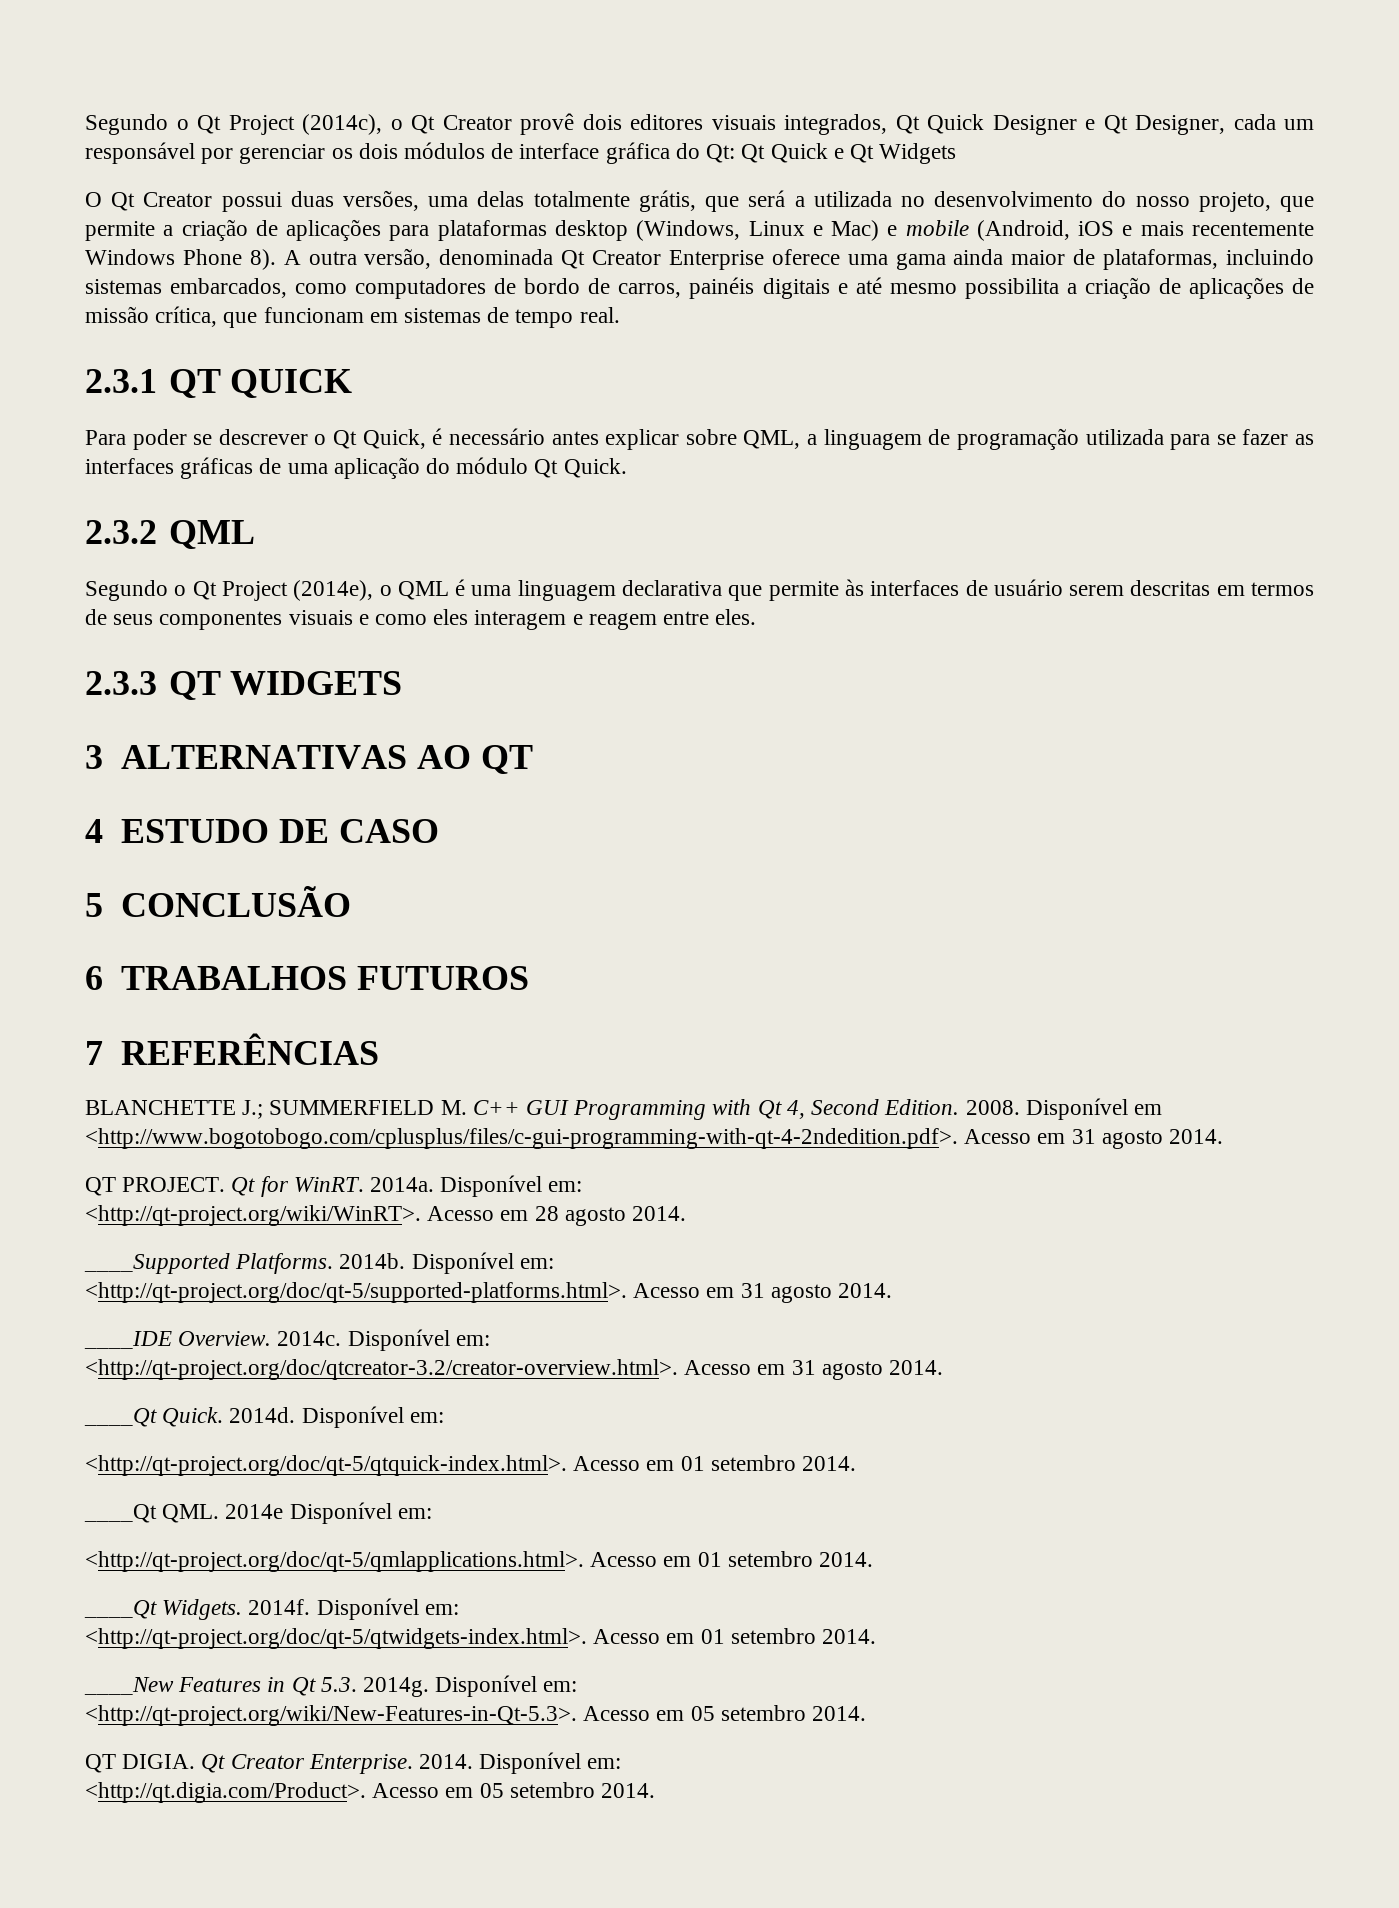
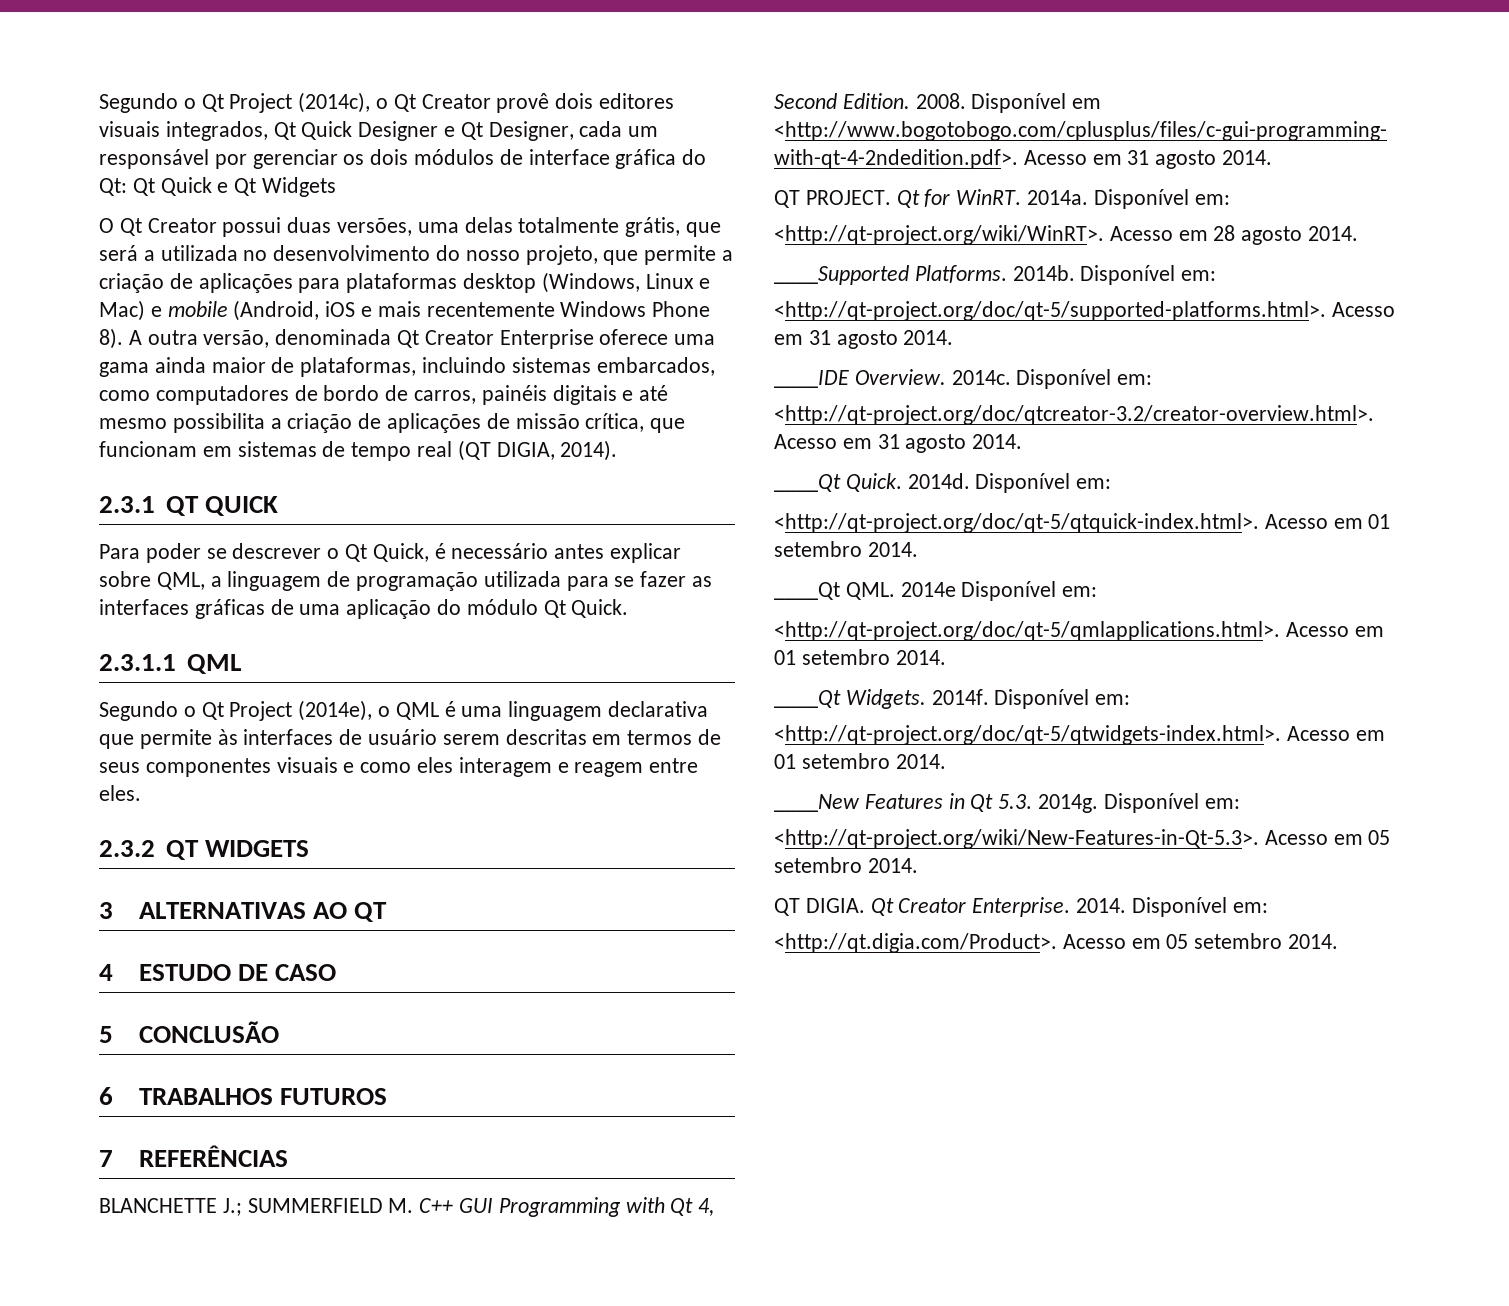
- A outra versão, denominada Qt Creator Enterprise oferece uma gama ainda maior de plataformas, incluindo sistemas embarcados, como computadores de bordo de carros, painéis digitais e até mesmo possibilita a criação de aplicações de missão crítica, que funcionam em sistemas de tempo real.
+ A outra versão, denominada Qt Creator Enterprise oferece uma gama ainda maior de plataformas, incluindo sistemas embarcados, como computadores de bordo de carros, painéis digitais e até mesmo possibilita a criação de aplicações de missão crítica, que funcionam em sistemas de tempo real (QT DIGIA, 2014).
- 2.3.2 QML
+ 2.3.1.1 QML
- 2.3.3 QT WIDGETS
+ 2.3.2 QT WIDGETS

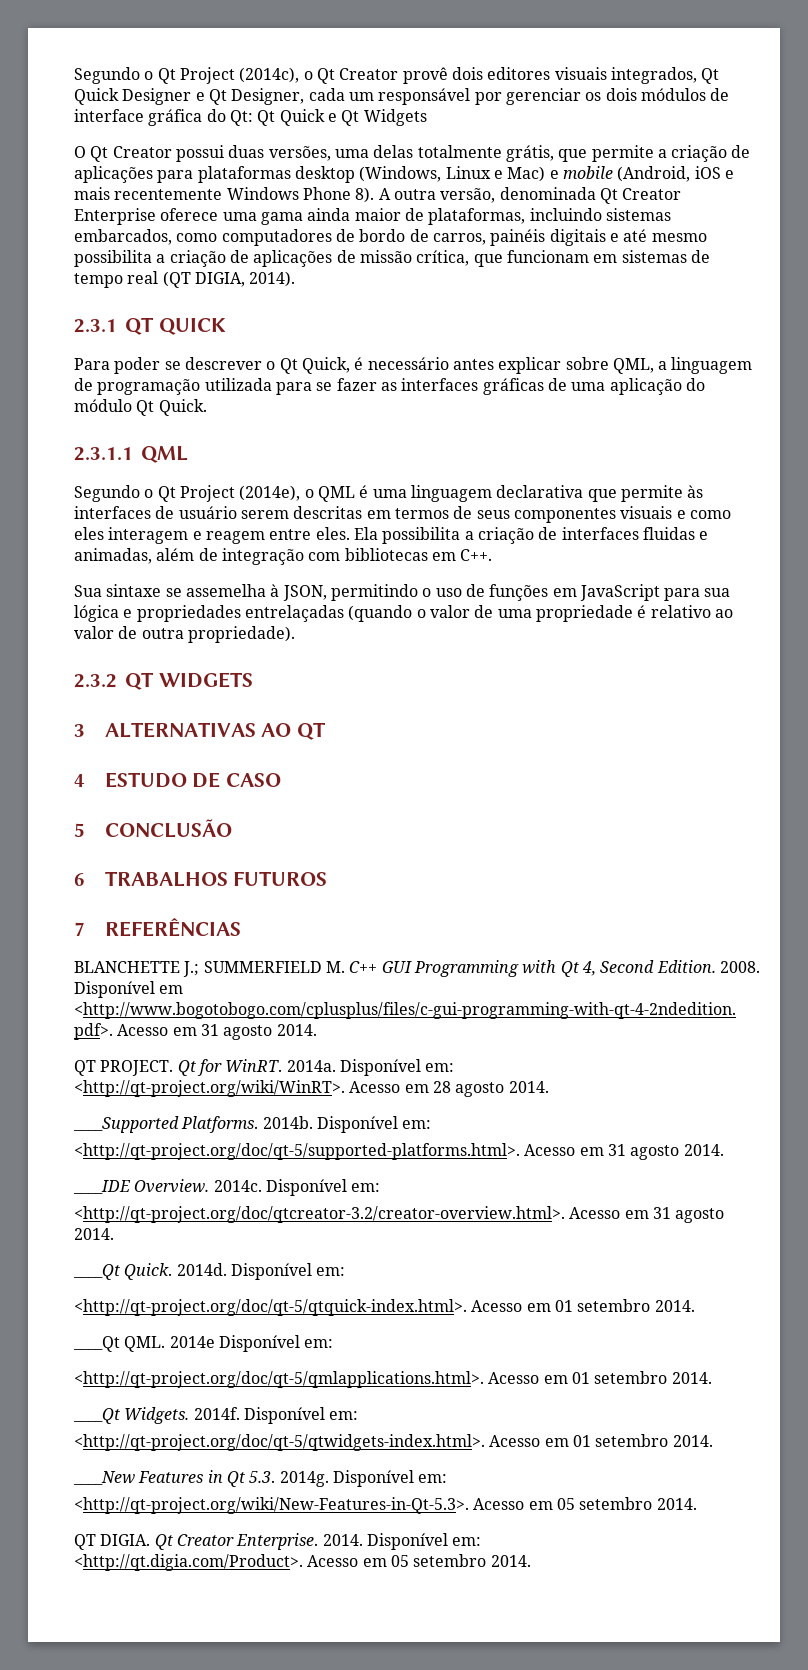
- O Qt Creator possui duas versões, uma delas totalmente grátis, que será a utilizada no desenvolvimento do nosso projeto, que permite a criação de aplicações para plataformas desktop (Windows, Linux e Mac) e mobile (Android, iOS e mais recentemente Windows Phone 8).
+ O Qt Creator possui duas versões, uma delas totalmente grátis, que permite a criação de aplicações para plataformas desktop (Windows, Linux e Mac) e mobile (Android, iOS e mais recentemente Windows Phone 8).
+ Ela possibilita a criação de interfaces fluidas e animadas, além de integração com bibliotecas em C++.
+ Sua sintaxe se assemelha à JSON, permitindo o uso de funções em JavaScript para sua lógica e propriedades entrelaçadas (quando o valor de uma propriedade é relativo ao valor de outra propriedade).

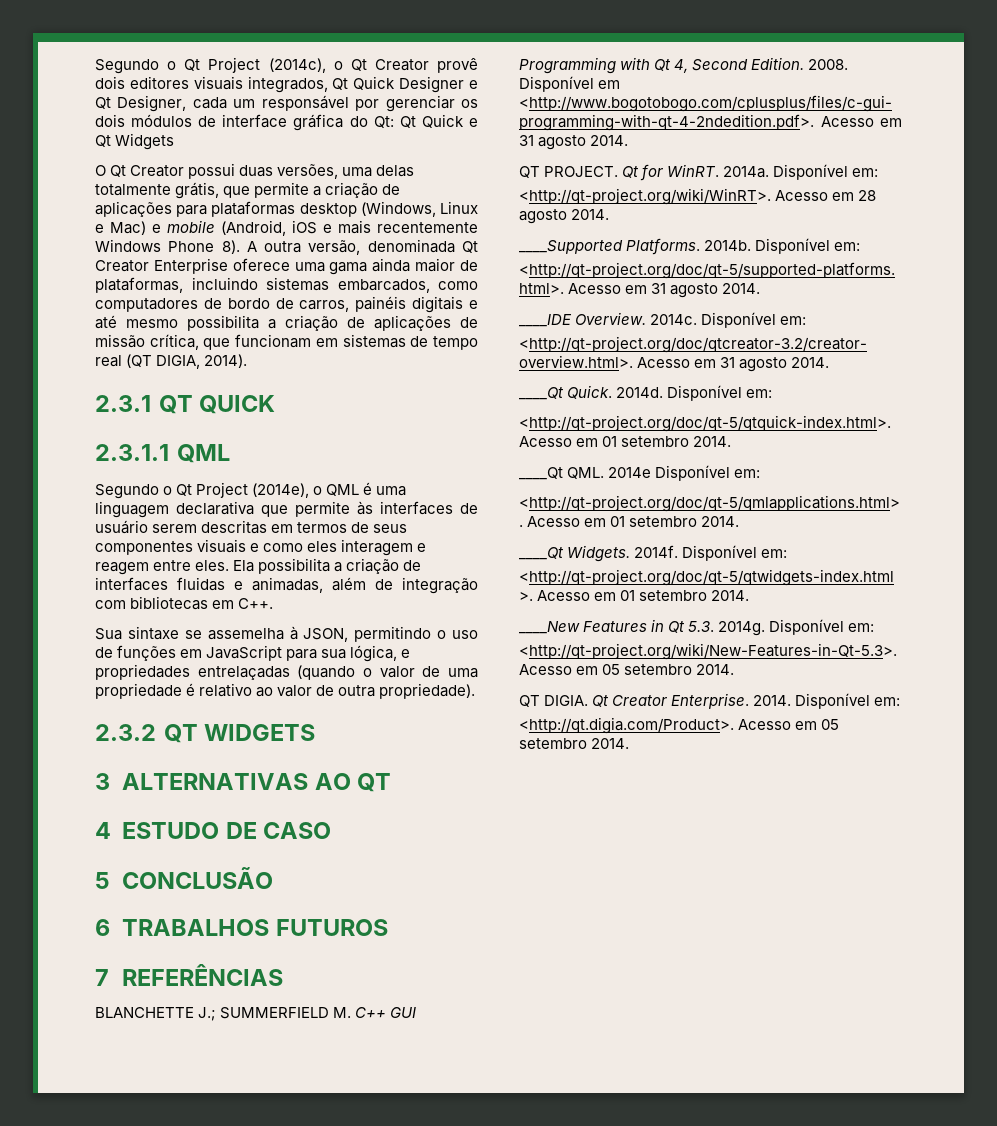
- Para poder se descrever o Qt Quick, é necessário antes explicar sobre QML, a linguagem de programação utilizada para se fazer as interfaces gráficas de uma aplicação do módulo Qt Quick.
- Sua sintaxe se assemelha à JSON, permitindo o uso de funções em JavaScript para sua lógica e propriedades entrelaçadas (quando o valor de uma propriedade é relativo ao valor de outra propriedade).
+ Sua sintaxe se assemelha à JSON, permitindo o uso de funções em JavaScript para sua lógica, e propriedades entrelaçadas (quando o valor de uma propriedade é relativo ao valor de outra propriedade).

